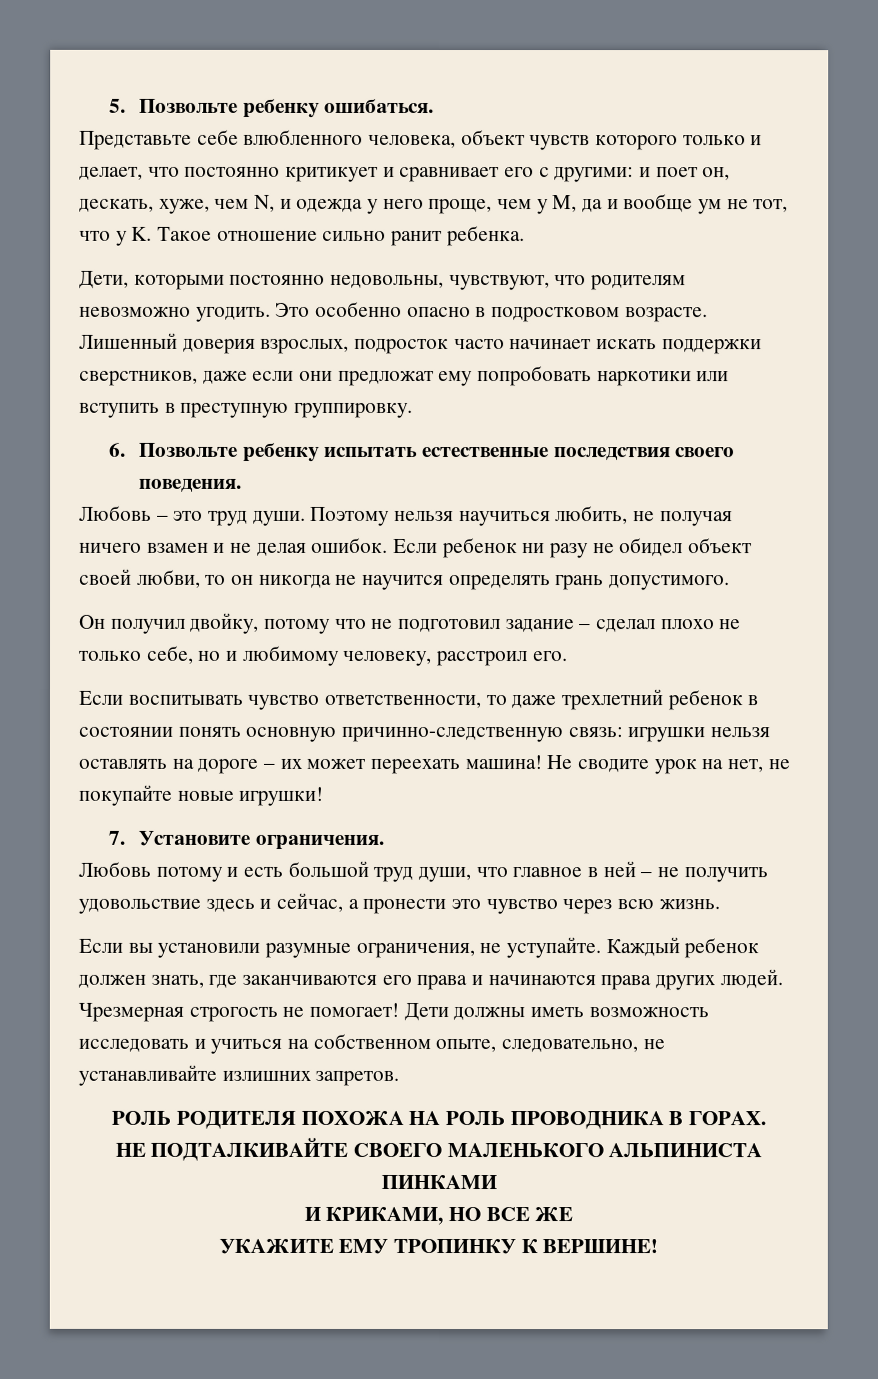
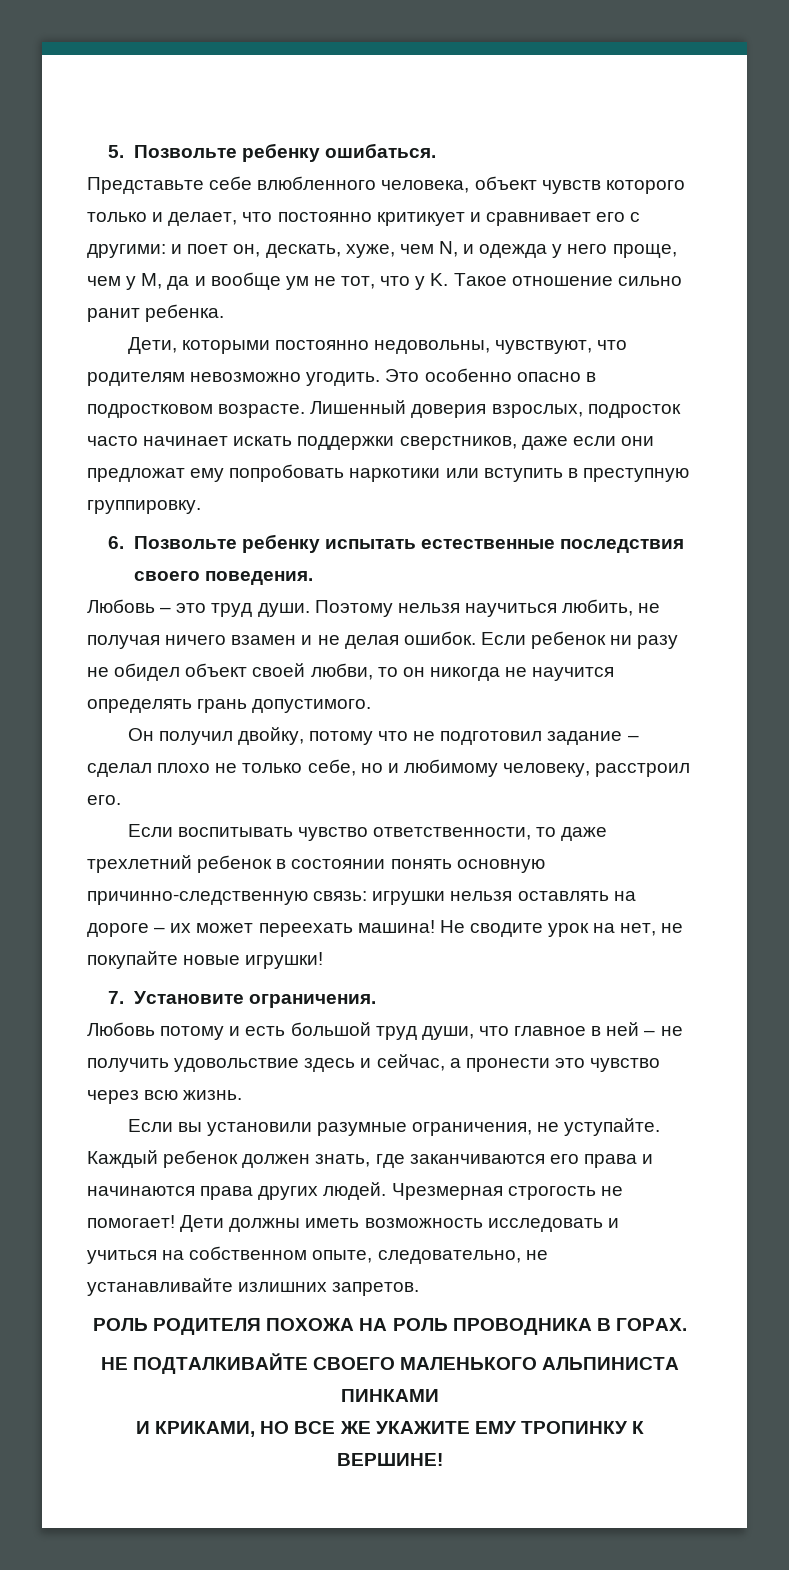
- И КРИКАМИ, НО ВСЕ ЖЕ
- УКАЖИТЕ ЕМУ ТРОПИНКУ К ВЕРШИНЕ!
+ И КРИКАМИ, НО ВСЕ ЖЕ УКАЖИТЕ ЕМУ ТРОПИНКУ К ВЕРШИНЕ!

